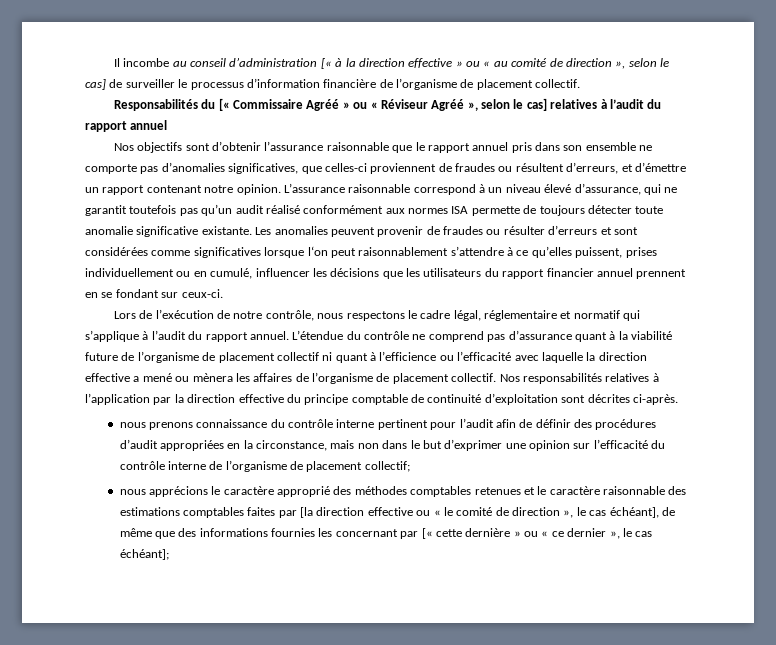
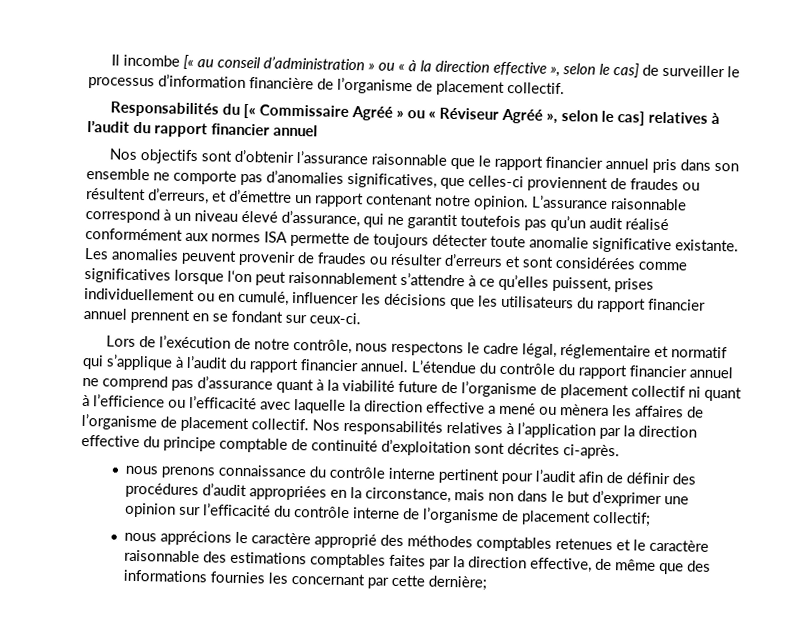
- Il incombe au conseil d’administration [« à la direction effective » ou « au comité de direction », selon le cas] de surveiller le processus d’information financière de l’organisme de placement collectif.
+ Il incombe [« au conseil d’administration » ou « à la direction effective », selon le cas] de surveiller le processus d’information financière de l’organisme de placement collectif.
- Responsabilités du [« Commissaire Agréé » ou « Réviseur Agréé », selon le cas] relatives à l’audit du rapport annuel
+ Responsabilités du [« Commissaire Agréé » ou « Réviseur Agréé », selon le cas] relatives à l’audit du rapport financier annuel
- Nos objectifs sont d’obtenir l’assurance raisonnable que le rapport annuel pris dans son ensemble ne comporte pas d’anomalies significatives, que celles-ci proviennent de fraudes ou résultent d’erreurs, et d’émettre un rapport contenant notre opinion.
+ Nos objectifs sont d’obtenir l’assurance raisonnable que le rapport financier annuel pris dans son ensemble ne comporte pas d’anomalies significatives, que celles-ci proviennent de fraudes ou résultent d’erreurs, et d’émettre un rapport contenant notre opinion.
- Lors de l’exécution de notre contrôle, nous respectons le cadre légal, réglementaire et normatif qui s’applique à l’audit du rapport annuel.
+ Lors de l’exécution de notre contrôle, nous respectons le cadre légal, réglementaire et normatif qui s’applique à l’audit du rapport financier annuel.
- L’étendue du contrôle ne comprend pas d’assurance quant à la viabilité future de l’organisme de placement collectif ni quant à l’efficience ou l’efficacité avec laquelle la direction effective a mené ou mènera les affaires de l’organisme de placement collectif.
+ L’étendue du contrôle du rapport financier annuel ne comprend pas d’assurance quant à la viabilité future de l’organisme de placement collectif ni quant à l’efficience ou l’efficacité avec laquelle la direction effective a mené ou mènera les affaires de l’organisme de placement collectif.
- nous apprécions le caractère approprié des méthodes comptables retenues et le caractère raisonnable des estimations comptables faites par [la direction effective ou « le comité de direction », le cas échéant], de même que des informations fournies les concernant par [« cette dernière » ou « ce dernier », le cas échéant];
+ nous apprécions le caractère approprié des méthodes comptables retenues et le caractère raisonnable des estimations comptables faites par la direction effective, de même que des informations fournies les concernant par cette dernière;

